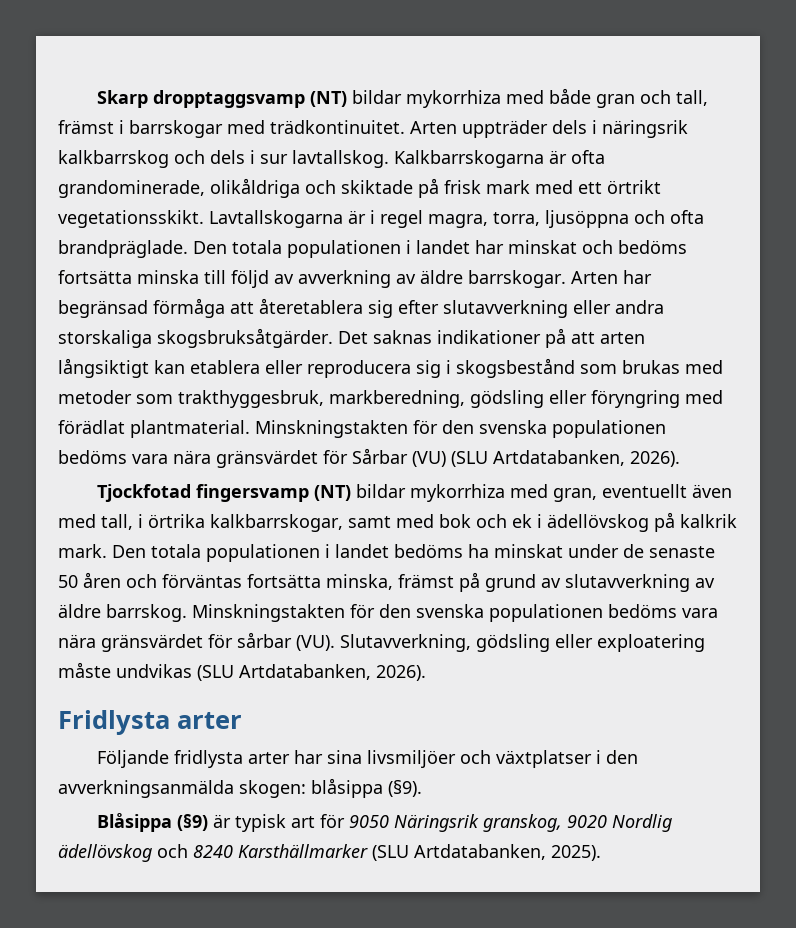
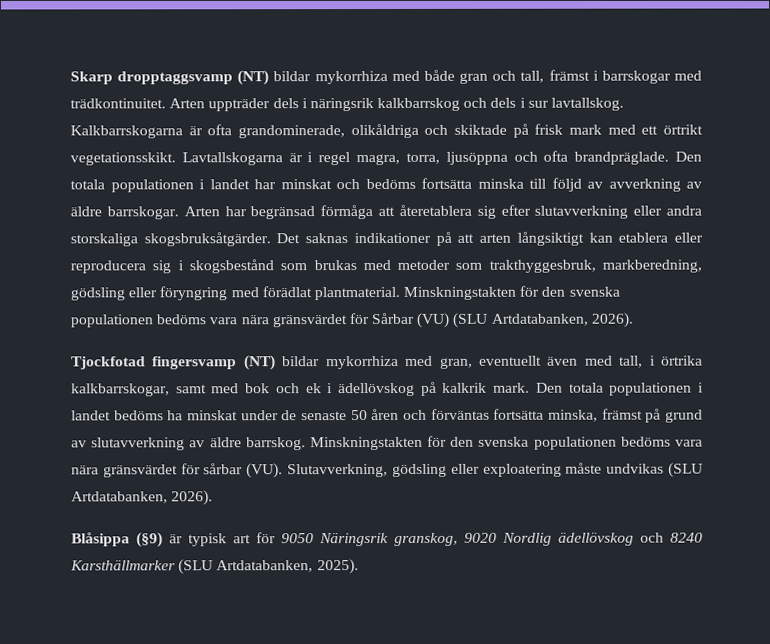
- Fridlysta arter
- Följande fridlysta arter har sina livsmiljöer och växtplatser i den avverkningsanmälda skogen: blåsippa (§9).

